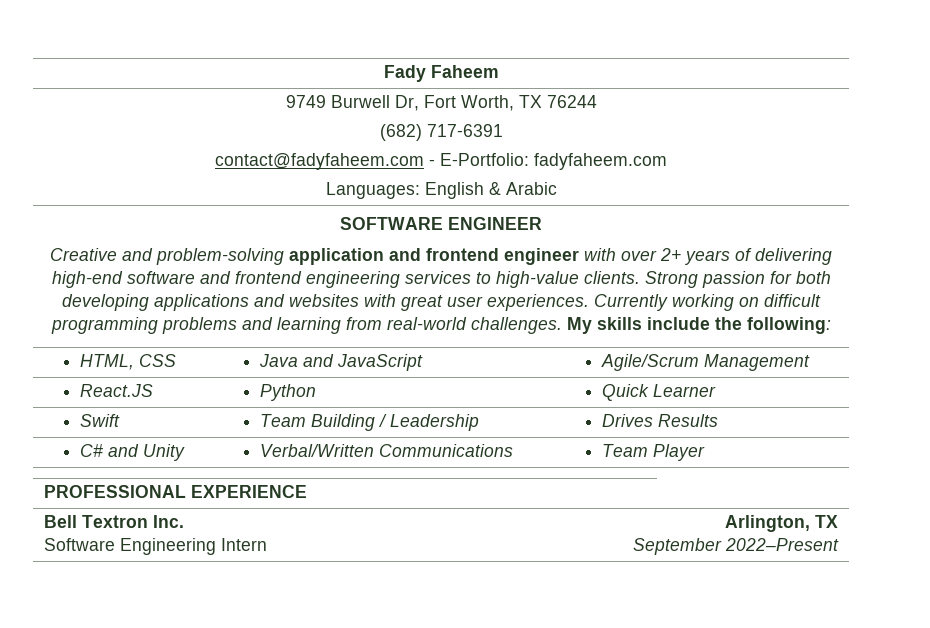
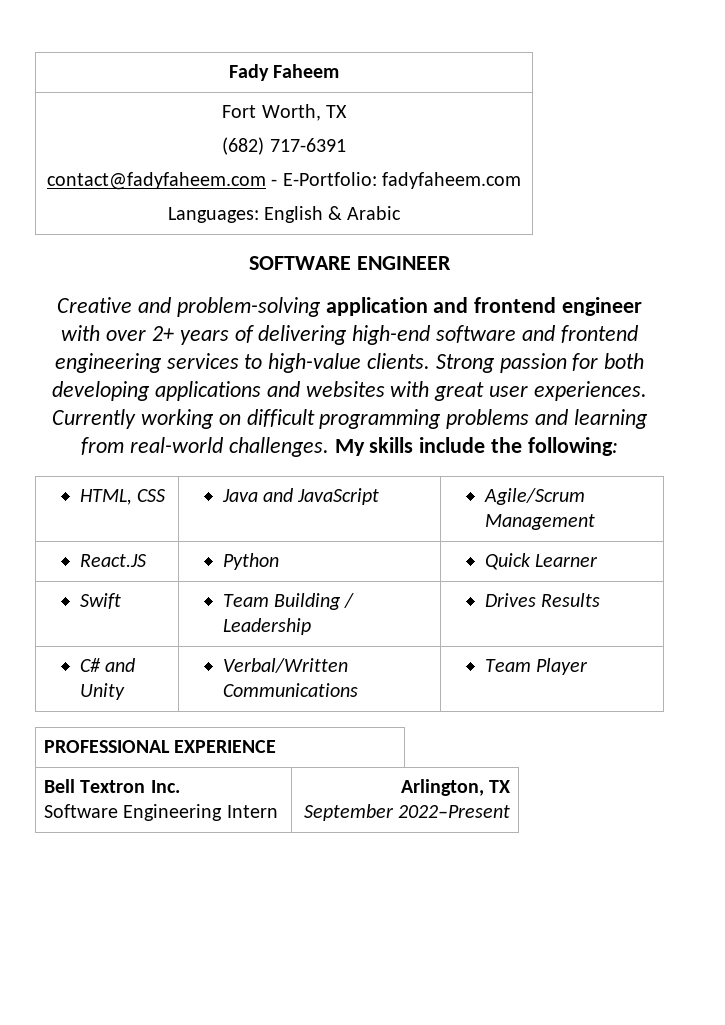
- 9749 Burwell Dr, Fort Worth, TX 76244
+ Fort Worth, TX

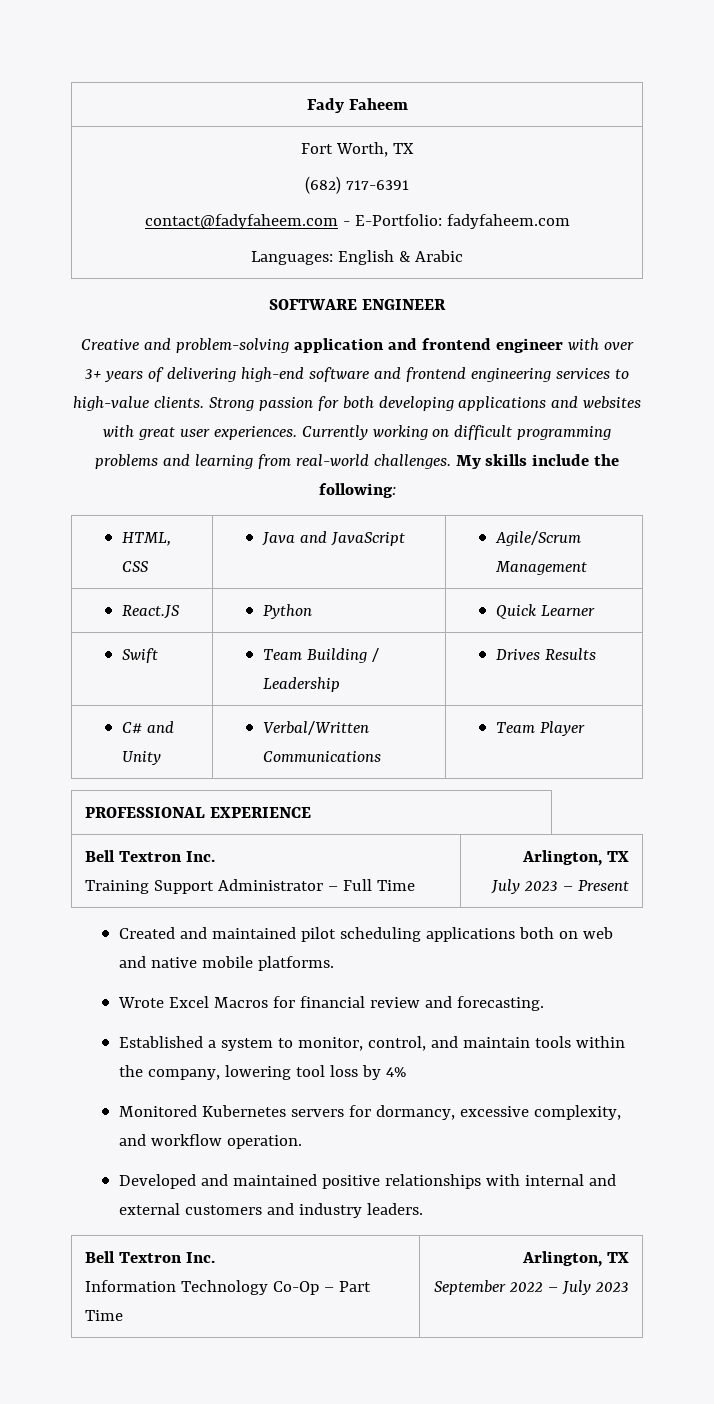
- Creative and problem-solving application and frontend engineer with over 2+ years of delivering high-end software and frontend engineering services to high-value clients.
+ Creative and problem-solving application and frontend engineer with over 3+ years of delivering high-end software and frontend engineering services to high-value clients.
  PROFESSIONAL EXPERIENCE
  Bell Textron Inc.
- Software Engineering Intern | Arlington, TX
- September 2022–Present
+ Training Support Administrator – Full Time | Arlington, TX
+ July 2023 – Present
+ Created and maintained pilot scheduling applications both on web and native mobile platforms.
+ Wrote Excel Macros for financial review and forecasting.
+ Established a system to monitor, control, and maintain tools within the company, lowering tool loss by 4%
+ Monitored Kubernetes servers for dormancy, excessive complexity, and workflow operation.
+ Developed and maintained positive relationships with internal and external customers and industry leaders.
+ Bell Textron Inc.
+ Information Technology Co-Op – Part Time | Arlington, TX
+ September 2022 – July 2023

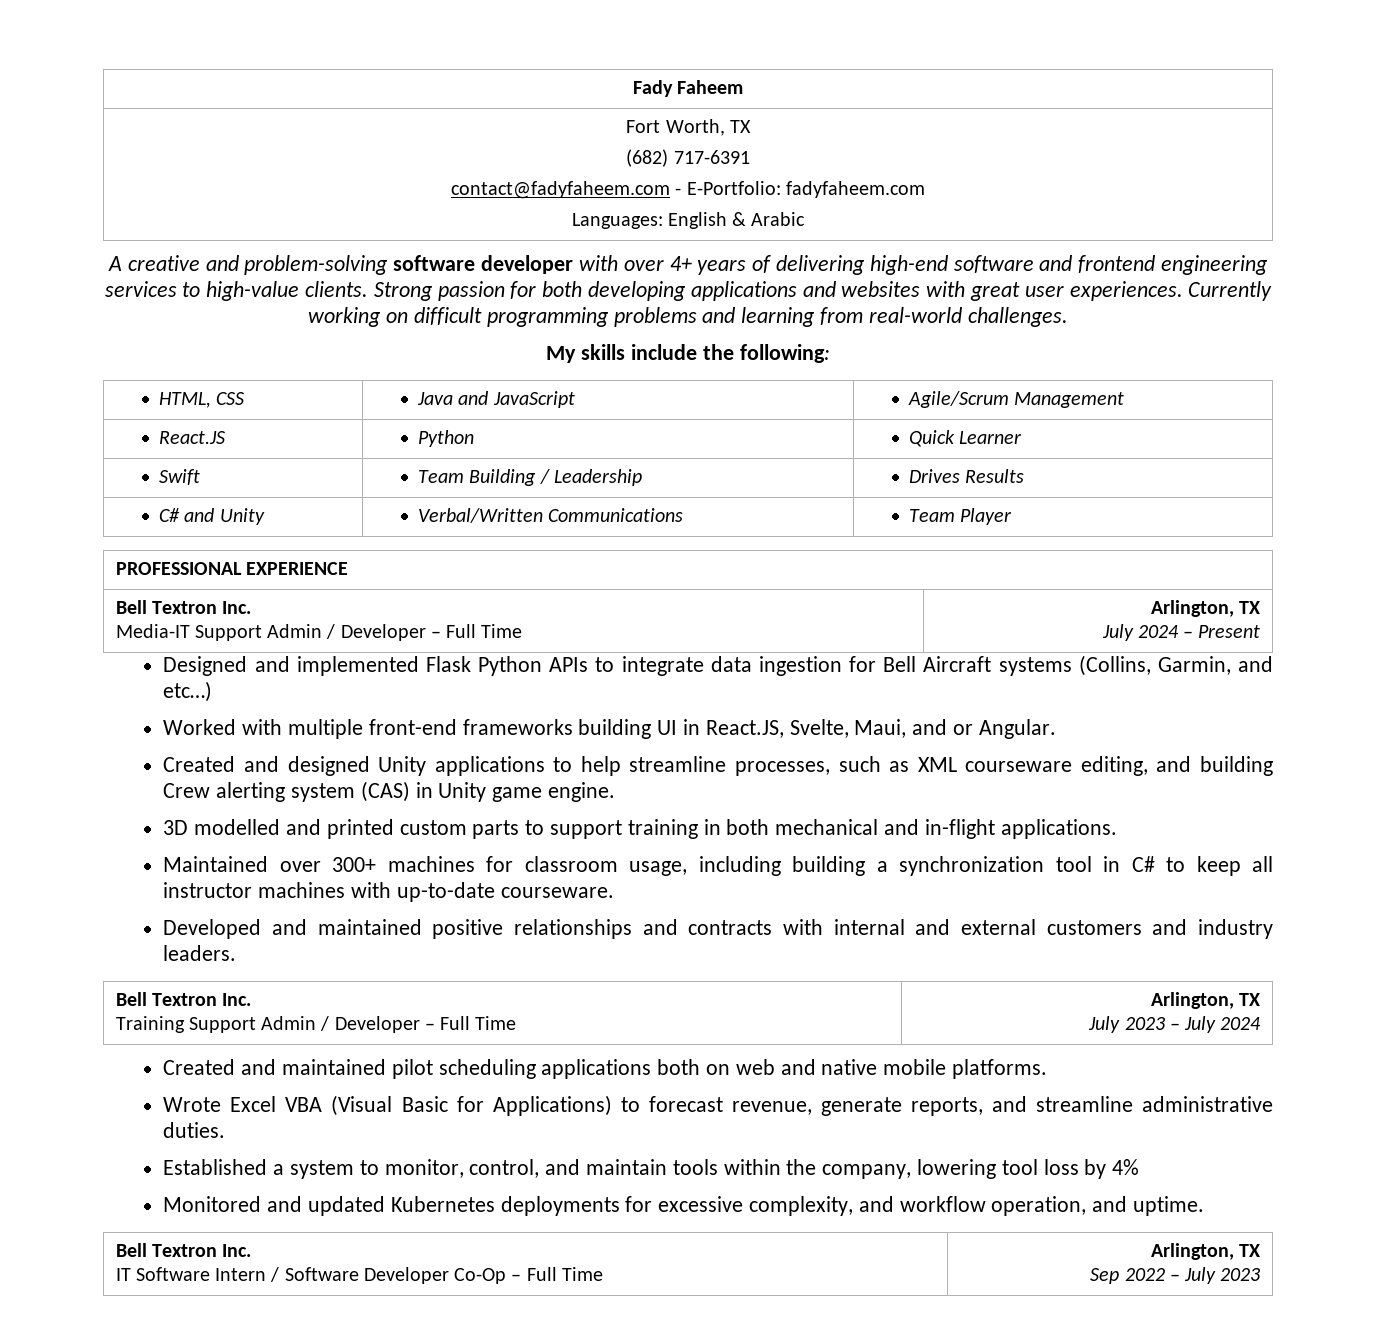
- SOFTWARE ENGINEER
- Creative and problem-solving application and frontend engineer with over 3+ years of delivering high-end software and frontend engineering services to high-value clients.
+ A creative and problem-solving software developer with over 4+ years of delivering high-end software and frontend engineering services to high-value clients.
- Currently working on difficult programming problems and learning from real-world challenges. My skills include the following:
+ Currently working on difficult programming problems and learning from real-world challenges.
+ My skills include the following:
  PROFESSIONAL EXPERIENCE
  Bell Textron Inc.
- Training Support Administrator – Full Time | Arlington, TX
- July 2023 – Present
+ Media-IT Support Admin / Developer – Full Time | Arlington, TX
+ July 2024 – Present
+ Designed and implemented Flask Python APIs to integrate data ingestion for Bell Aircraft systems (Collins, Garmin, and etc…)
+ Worked with multiple front-end frameworks building UI in React.JS, Svelte, Maui, and or Angular.
+ Created and designed Unity applications to help streamline processes, such as XML courseware editing, and building Crew alerting system (CAS) in Unity game engine.
+ 3D modelled and printed custom parts to support training in both mechanical and in-flight applications.
+ Maintained over 300+ machines for classroom usage, including building a synchronization tool in C# to keep all instructor machines with up-to-date courseware.
+ Developed and maintained positive relationships and contracts with internal and external customers and industry leaders.
+ Bell Textron Inc.
+ Training Support Admin / Developer – Full Time | Arlington, TX
+ July 2023 – July 2024
- Wrote Excel Macros for financial review and forecasting.
+ Wrote Excel VBA (Visual Basic for Applications) to forecast revenue, generate reports, and streamline administrative duties.
- Monitored Kubernetes servers for dormancy, excessive complexity, and workflow operation.
- Developed and maintained positive relationships with internal and external customers and industry leaders.
+ Monitored and updated Kubernetes deployments for excessive complexity, and workflow operation, and uptime.
  Bell Textron Inc.
- Information Technology Co-Op – Part Time | Arlington, TX
- September 2022 – July 2023
+ IT Software Intern / Software Developer Co-Op – Full Time | Arlington, TX
+ Sep 2022 – July 2023

